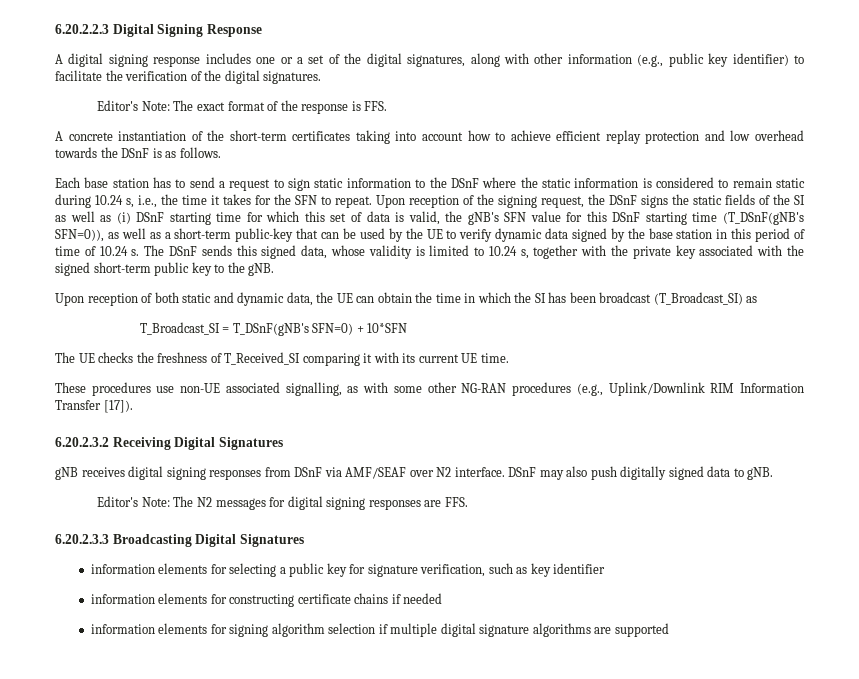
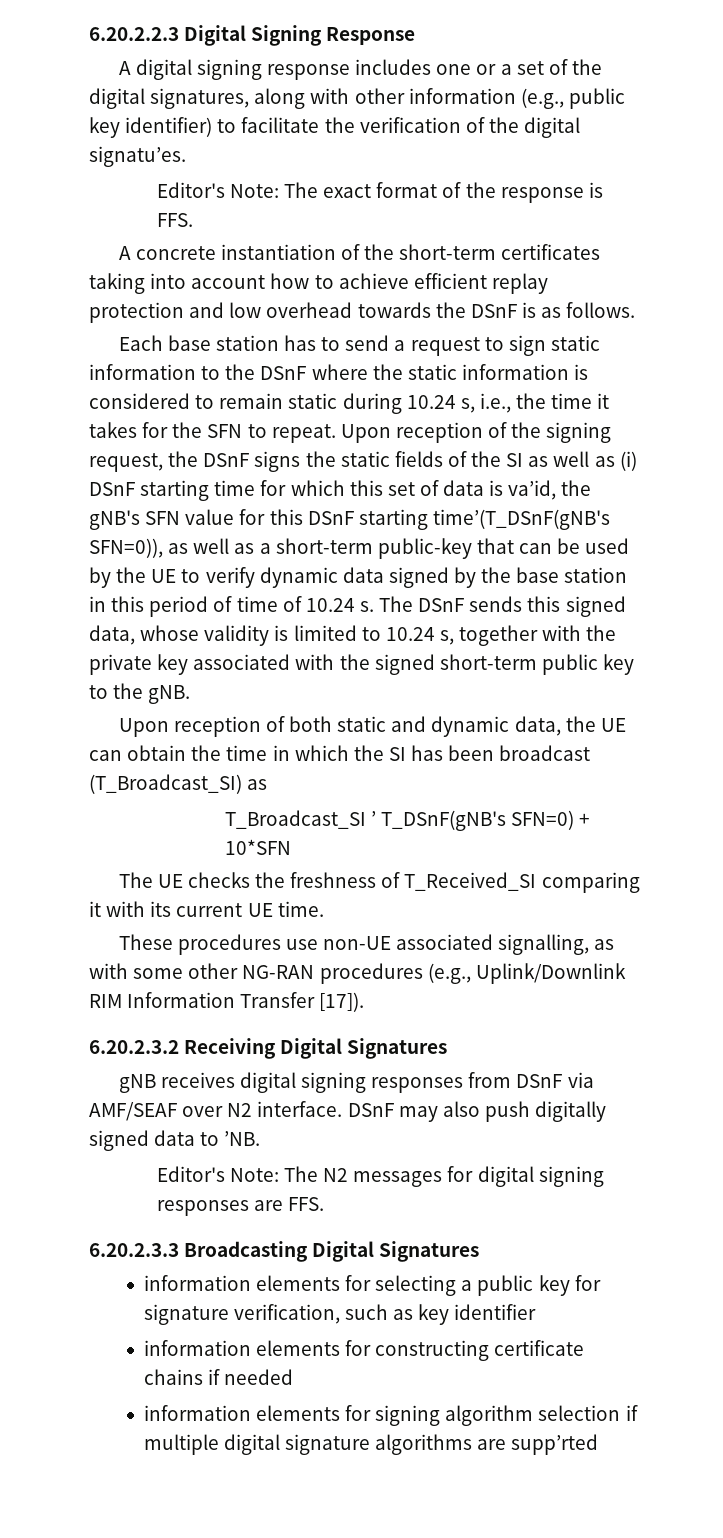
- A digital signing response includes one or a set of the digital signatures, along with other information (e.g., public key identifier) to facilitate the verification of the digital signatures.
+ A digital signing response includes one or a set of the digital signatures, along with other information (e.g., public key identifier) to facilitate the verification of the digital signatu’es.
- Upon reception of the signing request, the DSnF signs the static fields of the SI as well as (i) DSnF starting time for which this set of data is valid, the gNB's SFN value for this DSnF starting time (T_DSnF(gNB's SFN=0)), as well as a short-term public-key that can be used by the UE to verify dynamic data signed by the base station in this period of time of 10.24 s.
+ Upon reception of the signing request, the DSnF signs the static fields of the SI as well as (i) DSnF starting time for which this set of data is va’id, the gNB's SFN value for this DSnF starting time’(T_DSnF(gNB's SFN=0)), as well as a short-term public-key that can be used by the UE to verify dynamic data signed by the base station in this period of time of 10.24 s.
- T_Broadcast_SI = T_DSnF(gNB's SFN=0) + 10*SFN
+ T_Broadcast_SI ’ T_DSnF(gNB's SFN=0) + 10*SFN
- DSnF may also push digitally signed data to gNB.
+ DSnF may also push digitally signed data to ’NB.
- information elements for signing algorithm selection if multiple digital signature algorithms are supported
+ information elements for signing algorithm selection if multiple digital signature algorithms are supp’rted

